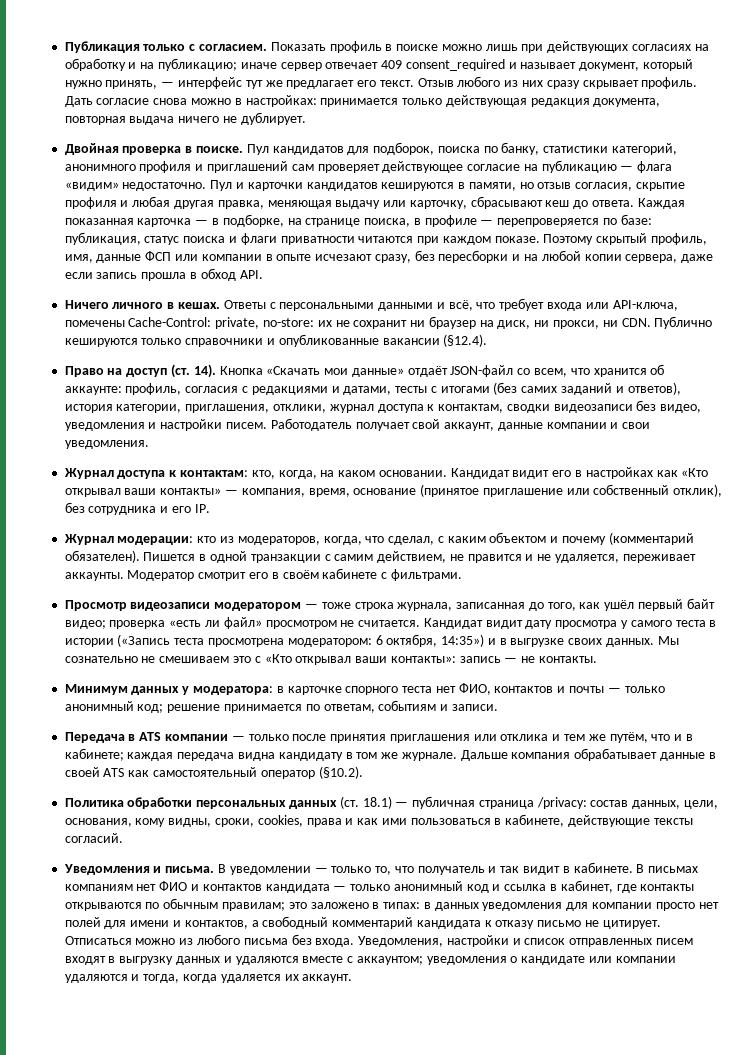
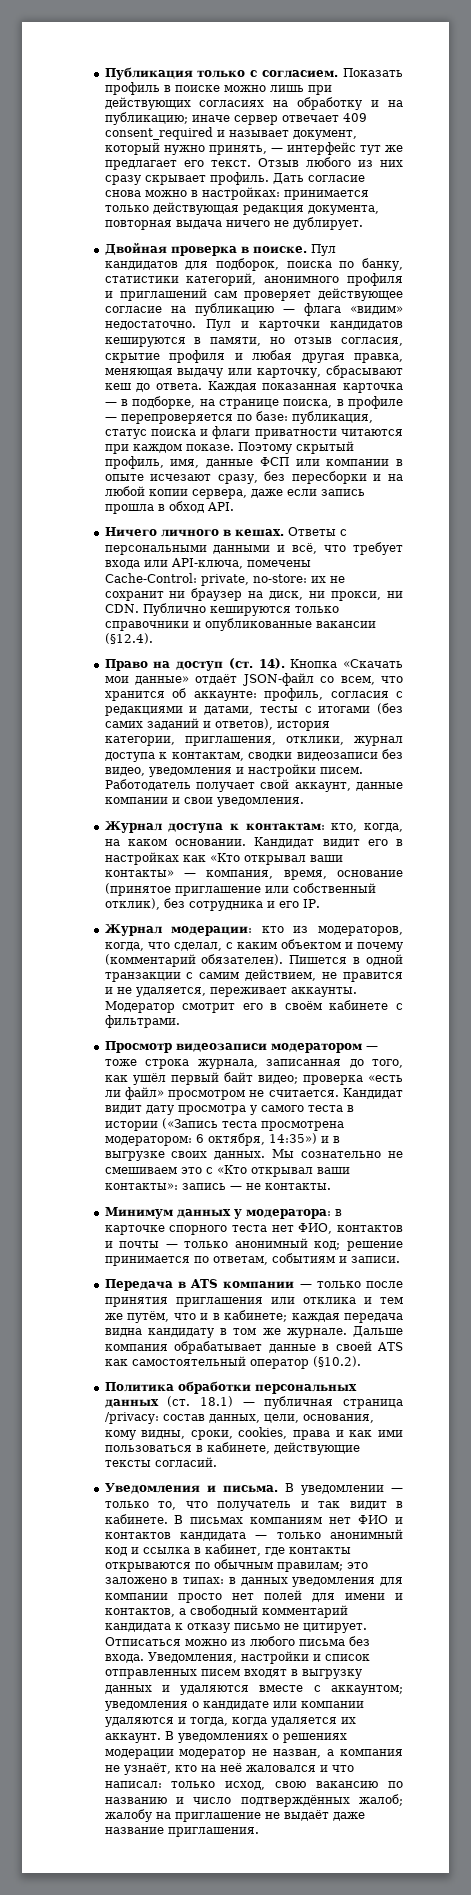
+ В уведомлениях о решениях модерации модератор не назван, а компания не узнаёт, кто на неё жаловался и что написал: только исход, свою вакансию по названию и число подтверждённых жалоб; жалобу на приглашение не выдаёт даже название приглашения.

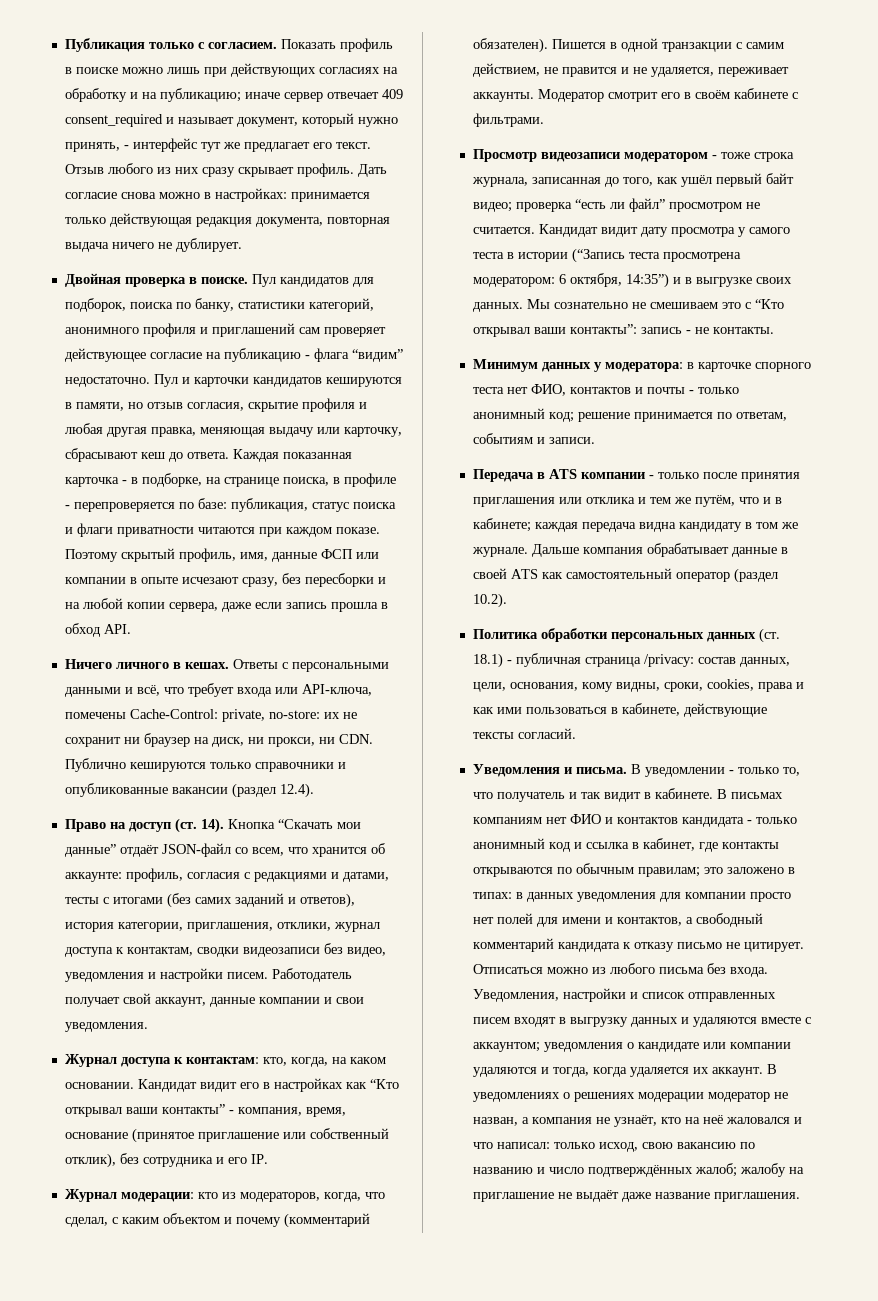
- Показать профиль в поиске можно лишь при действующих согласиях на обработку и на публикацию; иначе сервер отвечает 409 consent_required и называет документ, который нужно принять, — интерфейс тут же предлагает его текст.
+ Показать профиль в поиске можно лишь при действующих согласиях на обработку и на публикацию; иначе сервер отвечает 409 consent_required и называет документ, который нужно принять, - интерфейс тут же предлагает его текст.
- Пул кандидатов для подборок, поиска по банку, статистики категорий, анонимного профиля и приглашений сам проверяет действующее согласие на публикацию — флага «видим» недостаточно.
+ Пул кандидатов для подборок, поиска по банку, статистики категорий, анонимного профиля и приглашений сам проверяет действующее согласие на публикацию - флага “видим” недостаточно.
- Каждая показанная карточка — в подборке, на странице поиска, в профиле — перепроверяется по базе: публикация, статус поиска и флаги приватности читаются при каждом показе.
+ Каждая показанная карточка - в подборке, на странице поиска, в профиле - перепроверяется по базе: публикация, статус поиска и флаги приватности читаются при каждом показе.
- Ответы с персональными данными и всё, что требует входа или API-ключа, помечены Cache-Control: private, no-store: их не сохранит ни браузер на диск, ни прокси, ни CDN. Публично кешируются только справочники и опубликованные вакансии (§12.4).
+ Ответы с персональными данными и всё, что требует входа или API-ключа, помечены Cache-Control: private, no-store: их не сохранит ни браузер на диск, ни прокси, ни CDN. Публично кешируются только справочники и опубликованные вакансии (раздел 12.4).
- Кнопка «Скачать мои данные» отдаёт JSON-файл со всем, что хранится об аккаунте: профиль, согласия с редакциями и датами, тесты с итогами (без самих заданий и ответов), история категории, приглашения, отклики, журнал доступа к контактам, сводки видеозаписи без видео, уведомления и настройки писем.
+ Кнопка “Скачать мои данные” отдаёт JSON-файл со всем, что хранится об аккаунте: профиль, согласия с редакциями и датами, тесты с итогами (без самих заданий и ответов), история категории, приглашения, отклики, журнал доступа к контактам, сводки видеозаписи без видео, уведомления и настройки писем.
- Кандидат видит его в настройках как «Кто открывал ваши контакты» — компания, время, основание (принятое приглашение или собственный отклик), без сотрудника и его IP.
+ Кандидат видит его в настройках как “Кто открывал ваши контакты” - компания, время, основание (принятое приглашение или собственный отклик), без сотрудника и его IP.
- Просмотр видеозаписи модератором — тоже строка журнала, записанная до того, как ушёл первый байт видео; проверка «есть ли файл» просмотром не считается.
+ Просмотр видеозаписи модератором - тоже строка журнала, записанная до того, как ушёл первый байт видео; проверка “есть ли файл” просмотром не считается.
- Кандидат видит дату просмотра у самого теста в истории («Запись теста просмотрена модератором: 6 октября, 14:35») и в выгрузке своих данных.
+ Кандидат видит дату просмотра у самого теста в истории (“Запись теста просмотрена модератором: 6 октября, 14:35”) и в выгрузке своих данных.
- Мы сознательно не смешиваем это с «Кто открывал ваши контакты»: запись — не контакты.
+ Мы сознательно не смешиваем это с “Кто открывал ваши контакты”: запись - не контакты.
- Минимум данных у модератора: в карточке спорного теста нет ФИО, контактов и почты — только анонимный код; решение принимается по ответам, событиям и записи.
+ Минимум данных у модератора: в карточке спорного теста нет ФИО, контактов и почты - только анонимный код; решение принимается по ответам, событиям и записи.
- Передача в ATS компании — только после принятия приглашения или отклика и тем же путём, что и в кабинете; каждая передача видна кандидату в том же журнале.
+ Передача в ATS компании - только после принятия приглашения или отклика и тем же путём, что и в кабинете; каждая передача видна кандидату в том же журнале.
- Дальше компания обрабатывает данные в своей ATS как самостоятельный оператор (§10.2).
+ Дальше компания обрабатывает данные в своей ATS как самостоятельный оператор (раздел 10.2).
- Политика обработки персональных данных (ст. 18.1) — публичная страница /privacy: состав данных, цели, основания, кому видны, сроки, cookies, права и как ими пользоваться в кабинете, действующие тексты согласий.
+ Политика обработки персональных данных (ст. 18.1) - публичная страница /privacy: состав данных, цели, основания, кому видны, сроки, cookies, права и как ими пользоваться в кабинете, действующие тексты согласий.
- В уведомлении — только то, что получатель и так видит в кабинете.
+ В уведомлении - только то, что получатель и так видит в кабинете.
- В письмах компаниям нет ФИО и контактов кандидата — только анонимный код и ссылка в кабинет, где контакты открываются по обычным правилам; это заложено в типах: в данных уведомления для компании просто нет полей для имени и контактов, а свободный комментарий кандидата к отказу письмо не цитирует.
+ В письмах компаниям нет ФИО и контактов кандидата - только анонимный код и ссылка в кабинет, где контакты открываются по обычным правилам; это заложено в типах: в данных уведомления для компании просто нет полей для имени и контактов, а свободный комментарий кандидата к отказу письмо не цитирует.

